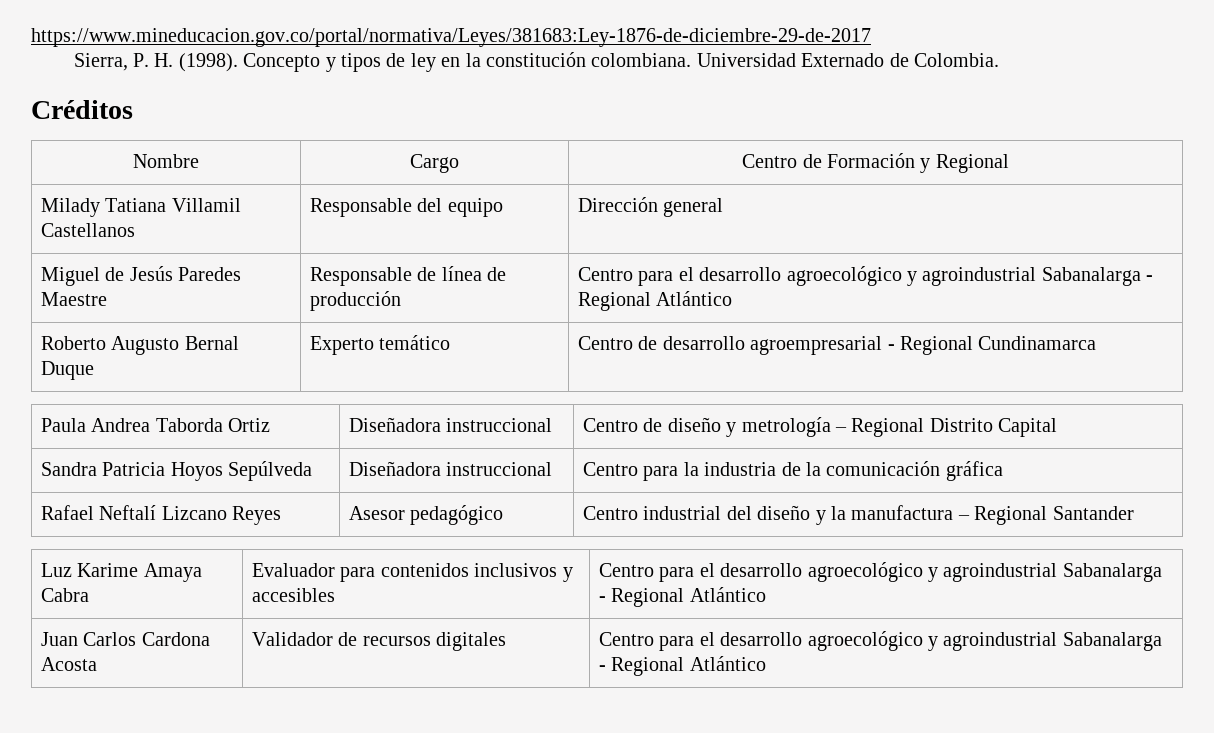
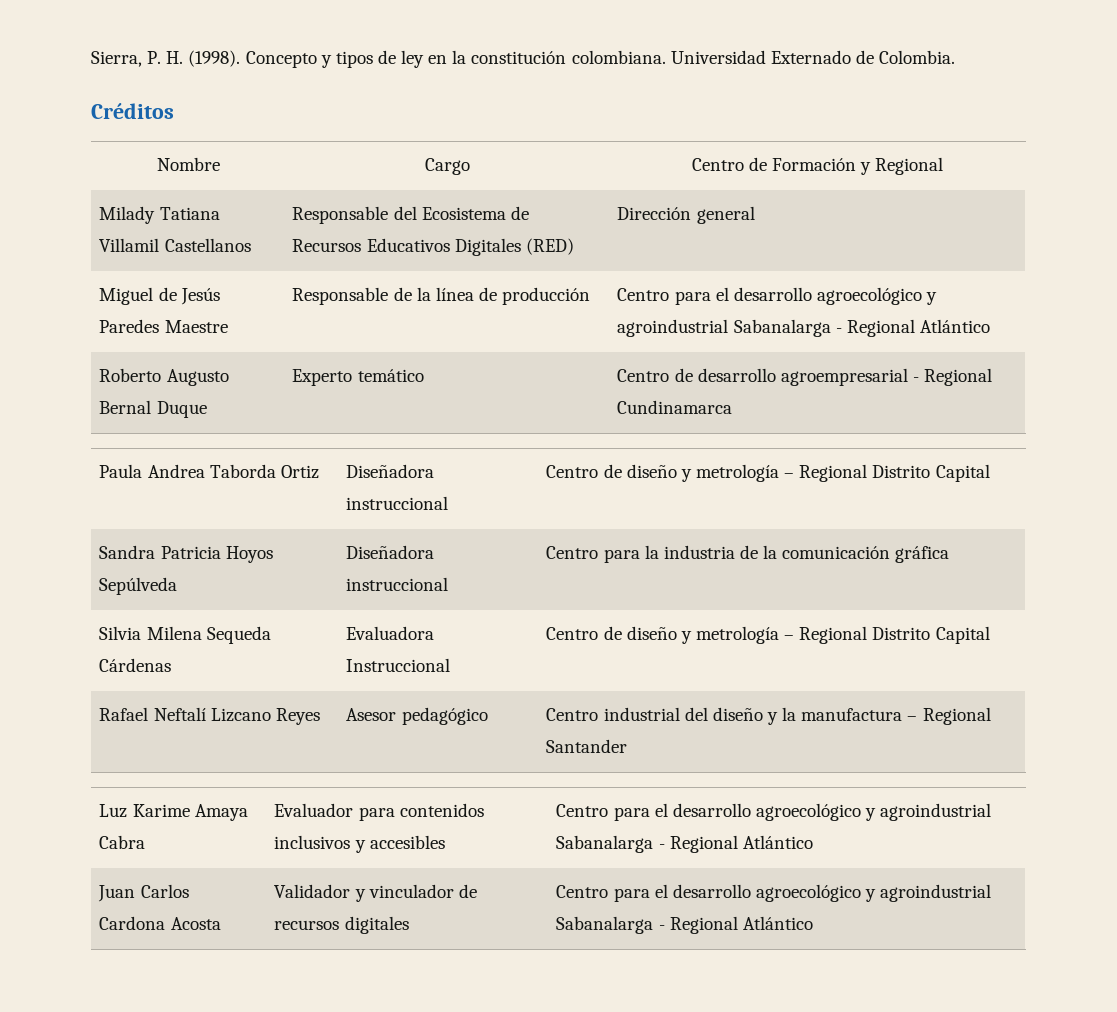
- https://www.mineducacion.gov.co/portal/normativa/Leyes/381683:Ley-1876-de-diciembre-29-de-2017
- Milady Tatiana Villamil Castellanos | Responsable del equipo | Dirección general
+ Milady Tatiana Villamil Castellanos | Responsable del Ecosistema de Recursos Educativos Digitales (RED) | Dirección general
- Miguel de Jesús Paredes Maestre | Responsable de línea de producción | Centro para el desarrollo agroecológico y agroindustrial Sabanalarga - Regional Atlántico
+ Miguel de Jesús Paredes Maestre | Responsable de la línea de producción | Centro para el desarrollo agroecológico y agroindustrial Sabanalarga - Regional Atlántico
+ Silvia Milena Sequeda Cárdenas | Evaluadora Instruccional | Centro de diseño y metrología – Regional Distrito Capital
- Juan Carlos Cardona Acosta | Validador de recursos digitales | Centro para el desarrollo agroecológico y agroindustrial Sabanalarga - Regional Atlántico
+ Juan Carlos Cardona Acosta | Validador y vinculador de recursos digitales | Centro para el desarrollo agroecológico y agroindustrial Sabanalarga - Regional Atlántico

